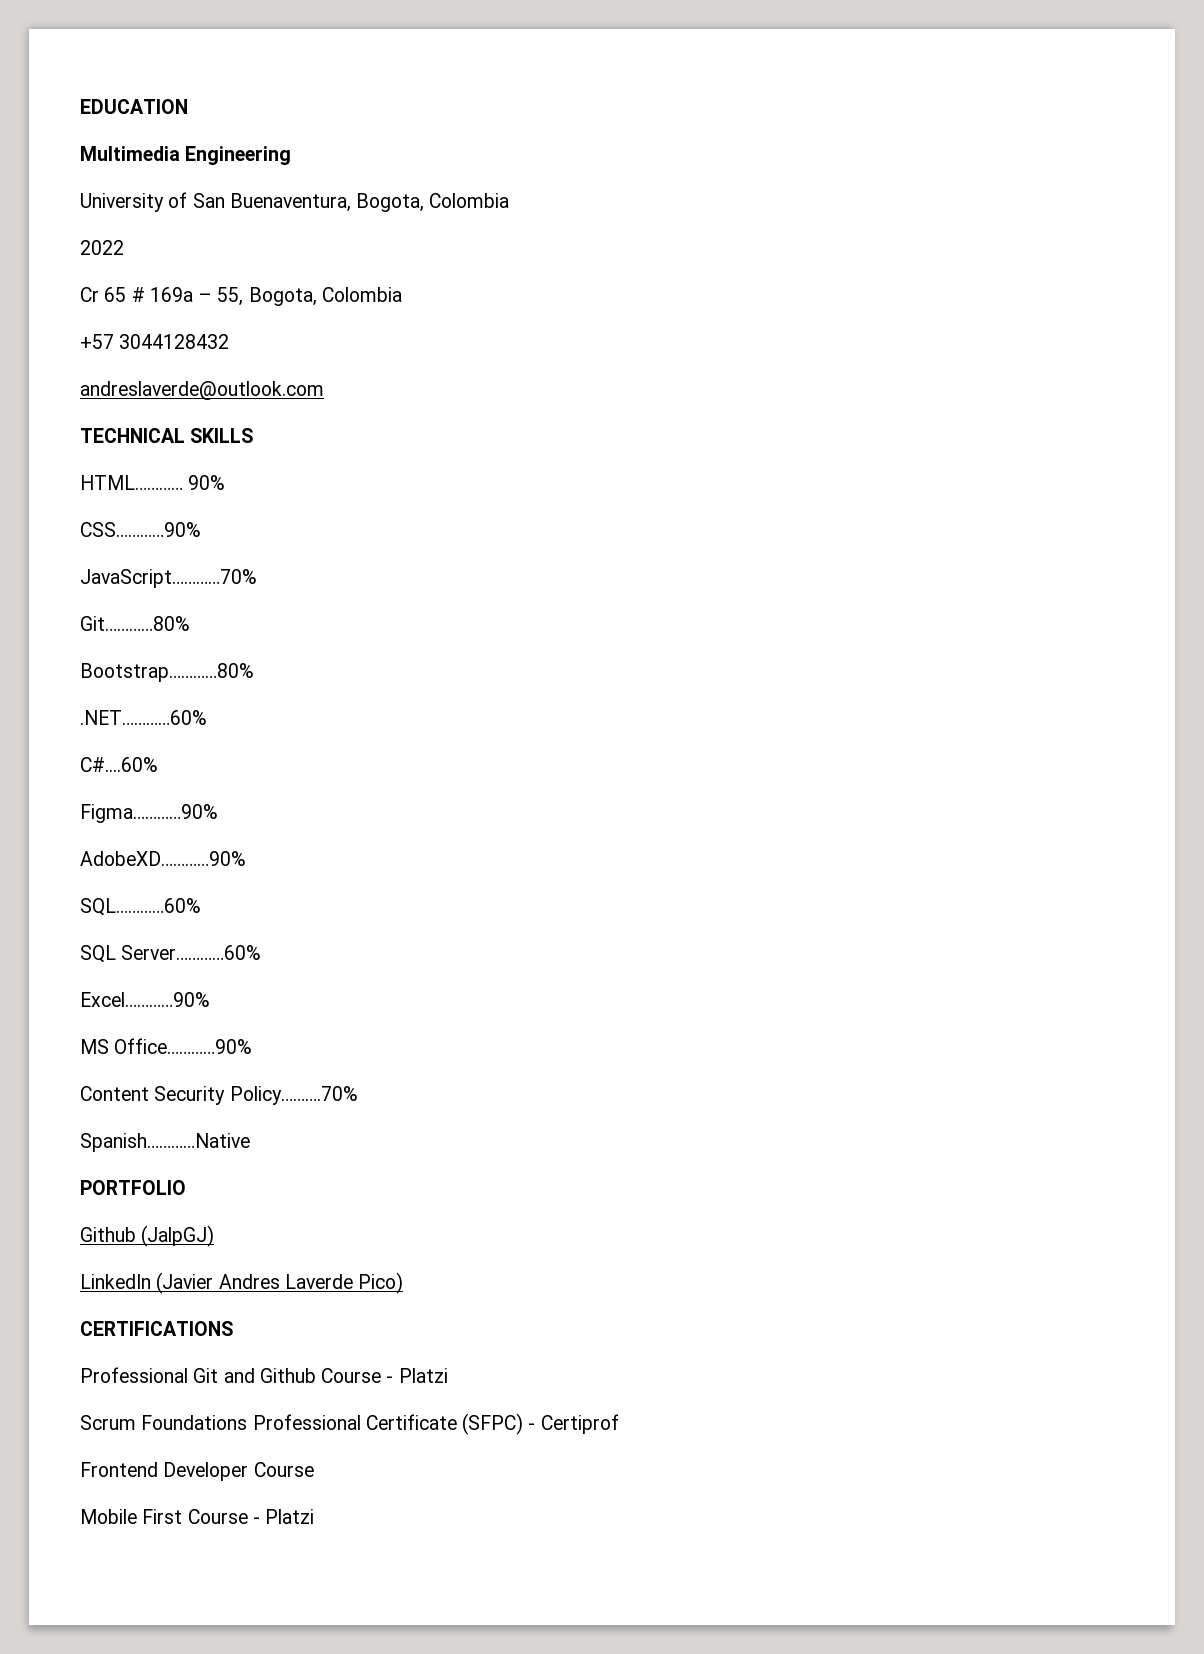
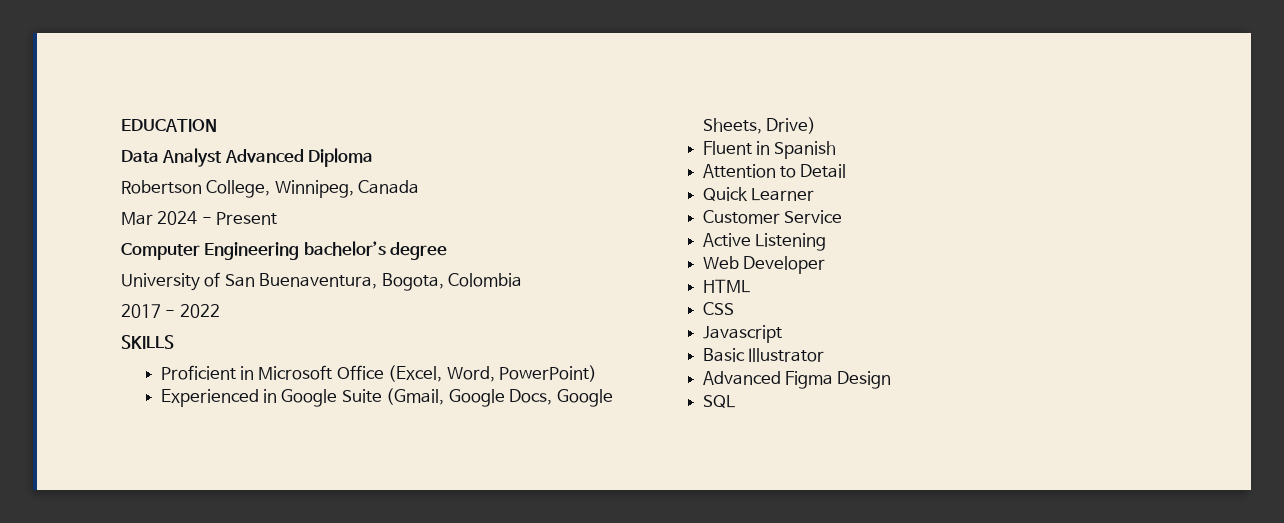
- Multimedia Engineering
+ Data Analyst Advanced Diploma
+ Robertson College, Winnipeg, Canada
+ Mar 2024 - Present
+ Computer Engineering bachelor’s degree
- 2022
+ 2017 - 2022
- Cr 65 # 169a – 55, Bogota, Colombia
- +57 3044128432
- andreslaverde@outlook.com
- TECHNICAL SKILLS
- HTML………… 90%
- CSS…………90%
- JavaScript…………70%
- Git…………80%
- Bootstrap…………80%
- .NET…………60%
- C#....60%
- Figma…………90%
- AdobeXD…………90%
- SQL…………60%
- SQL Server…………60%
- Excel…………90%
- MS Office…………90%
- Content Security Policy……….70%
- Spanish…………Native
- PORTFOLIO
- Github (JalpGJ)
- LinkedIn (Javier Andres Laverde Pico)
- CERTIFICATIONS
- Professional Git and Github Course - Platzi
- Scrum Foundations Professional Certificate (SFPC) - Certiprof
- Frontend Developer Course
- Mobile First Course - Platzi
+ SKILLS
+ Proficient in Microsoft Office (Excel, Word, PowerPoint)
+ Experienced in Google Suite (Gmail, Google Docs, Google Sheets, Drive)
+ Fluent in Spanish
+ Attention to Detail
+ Quick Learner
+ Customer Service
+ Active Listening
+ Web Developer
+ HTML
+ CSS
+ Javascript
+ Basic Illustrator
+ Advanced Figma Design
+ SQL

